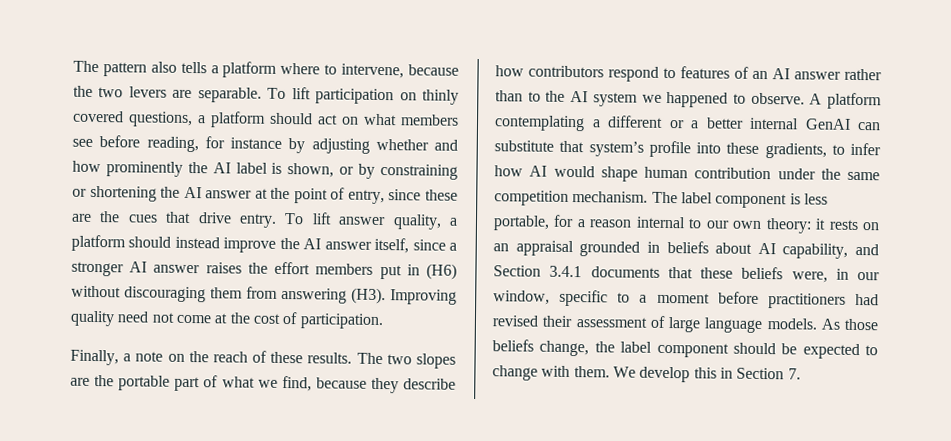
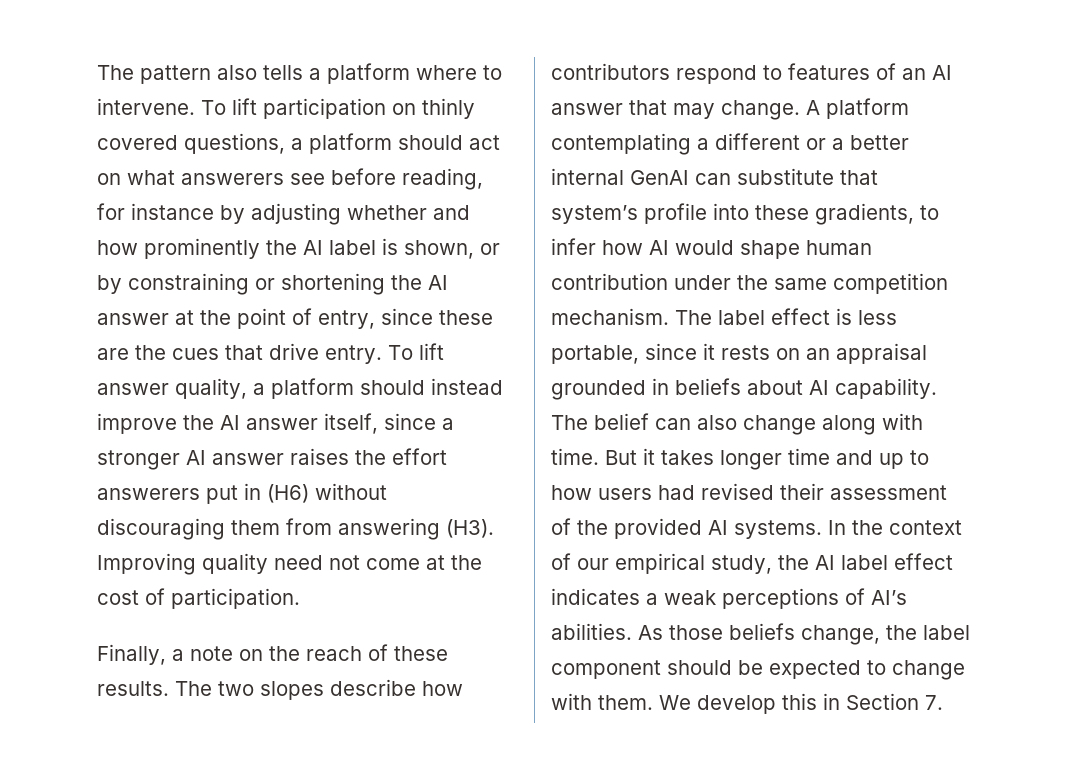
- The pattern also tells a platform where to intervene, because the two levers are separable.
+ The pattern also tells a platform where to intervene.
- To lift participation on thinly covered questions, a platform should act on what members see before reading, for instance by adjusting whether and how prominently the AI label is shown, or by constraining or shortening the AI answer at the point of entry, since these are the cues that drive entry.
+ To lift participation on thinly covered questions, a platform should act on what answerers see before reading, for instance by adjusting whether and how prominently the AI label is shown, or by constraining or shortening the AI answer at the point of entry, since these are the cues that drive entry.
- To lift answer quality, a platform should instead improve the AI answer itself, since a stronger AI answer raises the effort members put in (H6) without discouraging them from answering (H3). Improving quality need not come at the cost of participation.
+ To lift answer quality, a platform should instead improve the AI answer itself, since a stronger AI answer raises the effort answerers put in (H6) without discouraging them from answering (H3). Improving quality need not come at the cost of participation.
- The two slopes are the portable part of what we find, because they describe how contributors respond to features of an AI answer rather than to the AI system we happened to observe.
+ The two slopes describe how contributors respond to features of an AI answer that may change.
- The label component is less portable, for a reason internal to our own theory: it rests on an appraisal grounded in beliefs about AI capability, and Section 3.4.1 documents that these beliefs were, in our window, specific to a moment before practitioners had revised their assessment of large language models.
+ The label effect is less portable, since it rests on an appraisal grounded in beliefs about AI capability. The belief can also change along with time. But it takes longer time and up to how users had revised their assessment of the provided AI systems. In the context of our empirical study, the AI label effect indicates a weak perceptions of AI’s abilities.

